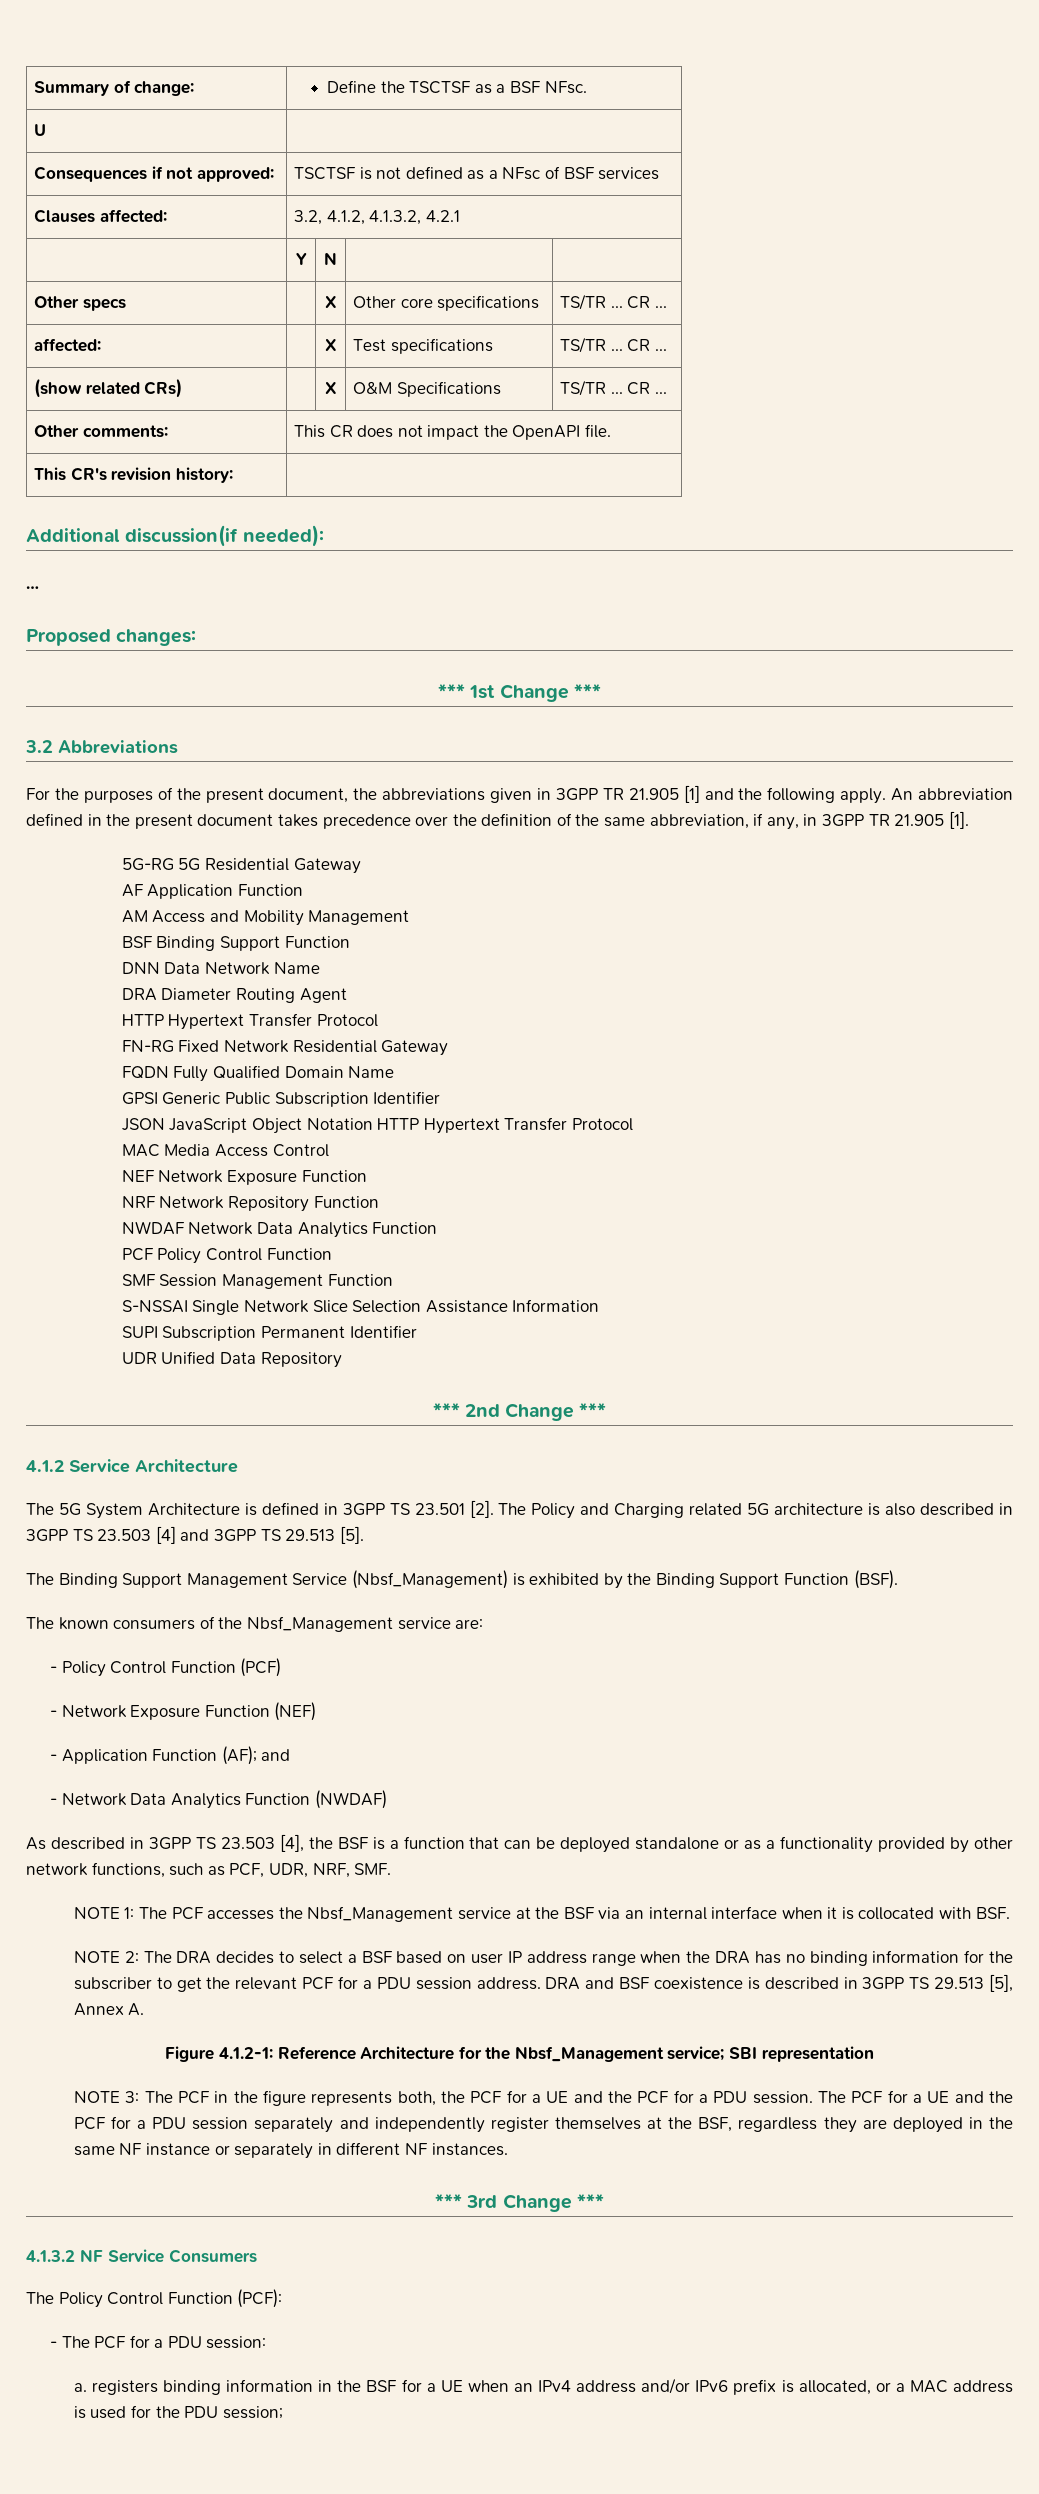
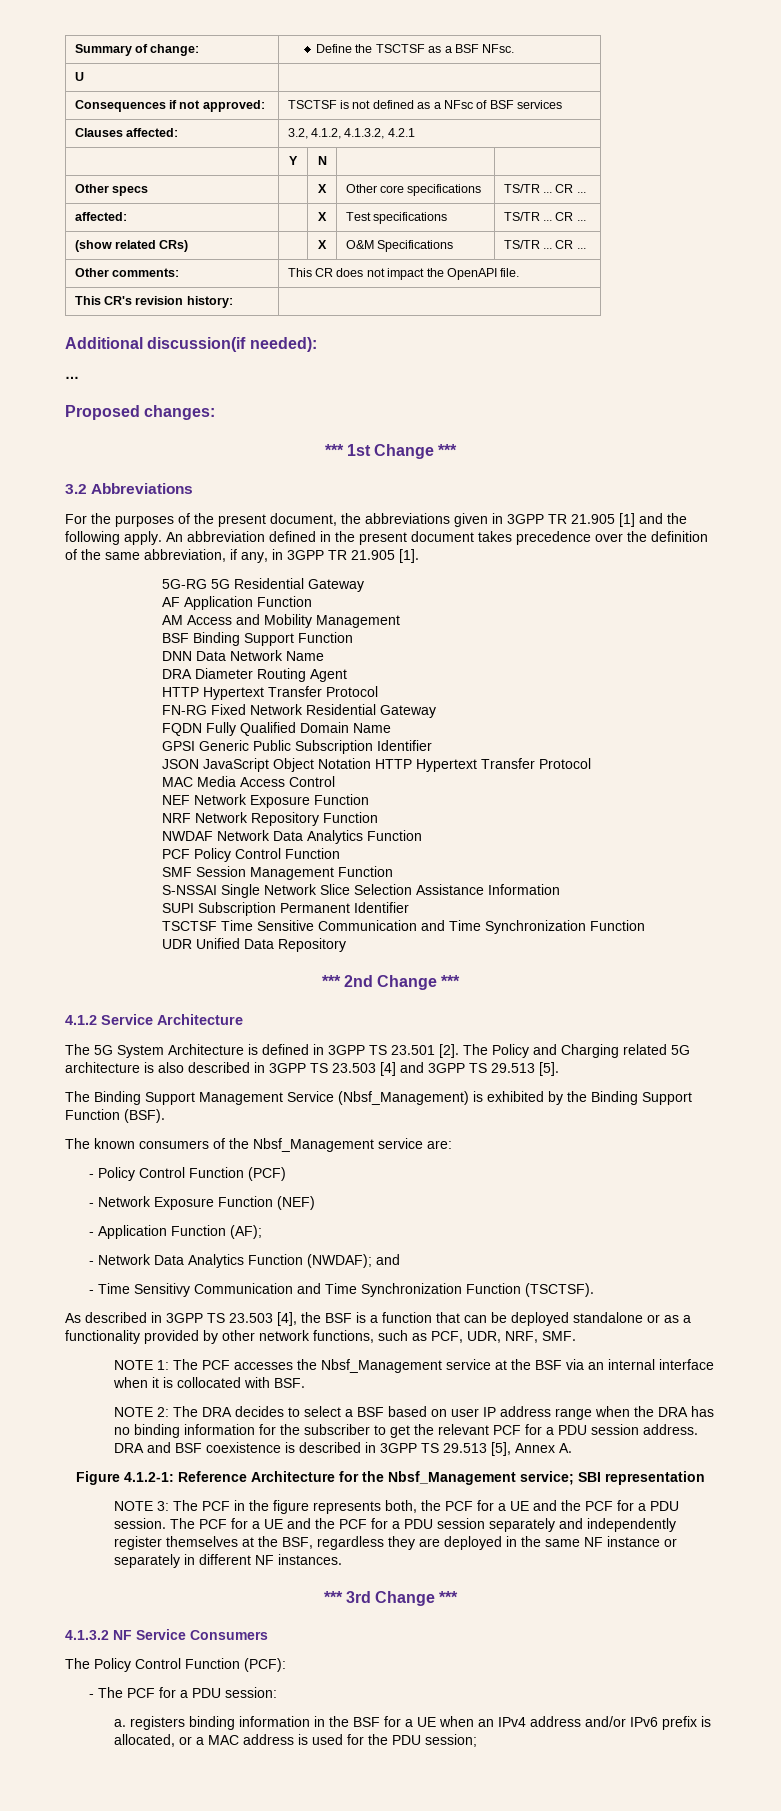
+ TSCTSF Time Sensitive Communication and Time Synchronization Function
- - Application Function (AF); and
+ - Application Function (AF);
- - Network Data Analytics Function (NWDAF)
+ - Network Data Analytics Function (NWDAF); and
+ - Time Sensitivy Communication and Time Synchronization Function (TSCTSF).

